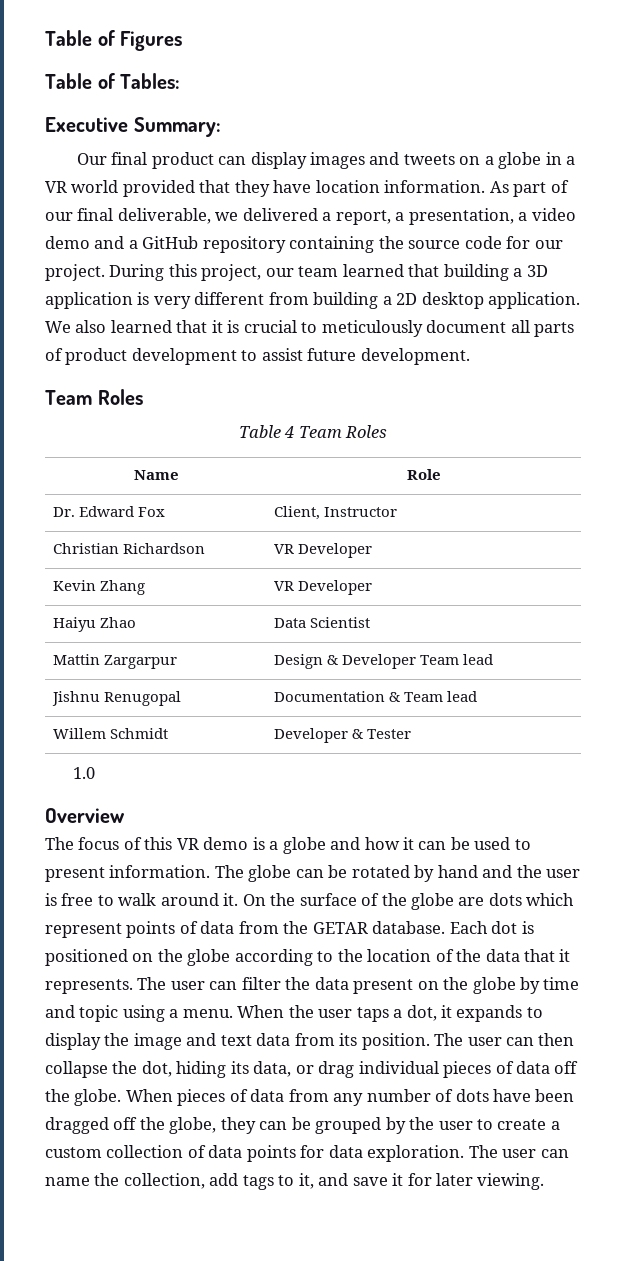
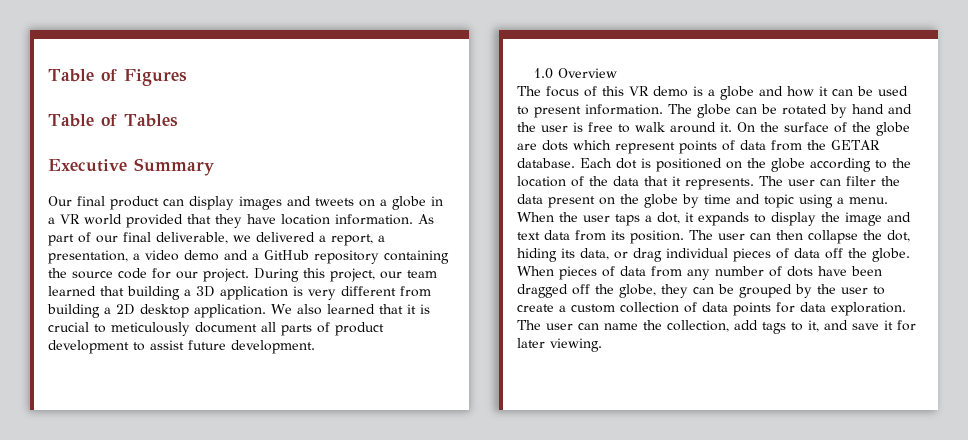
- Table of Tables:
+ Table of Tables
- Executive Summary:
+ Executive Summary
  We also learned that it is crucial to meticulously document all parts of product development to assist future development.
- Team Roles
- Table 4 Team Roles
- Name | Role
- Dr. Edward Fox | Client, Instructor
- Christian Richardson | VR Developer
- Kevin Zhang | VR Developer
- Haiyu Zhao | Data Scientist
- Mattin Zargarpur | Design & Developer Team lead
- Jishnu Renugopal | Documentation & Team lead
- Willem Schmidt | Developer & Tester
- 1.0
- Overview
+ 1.0 Overview

